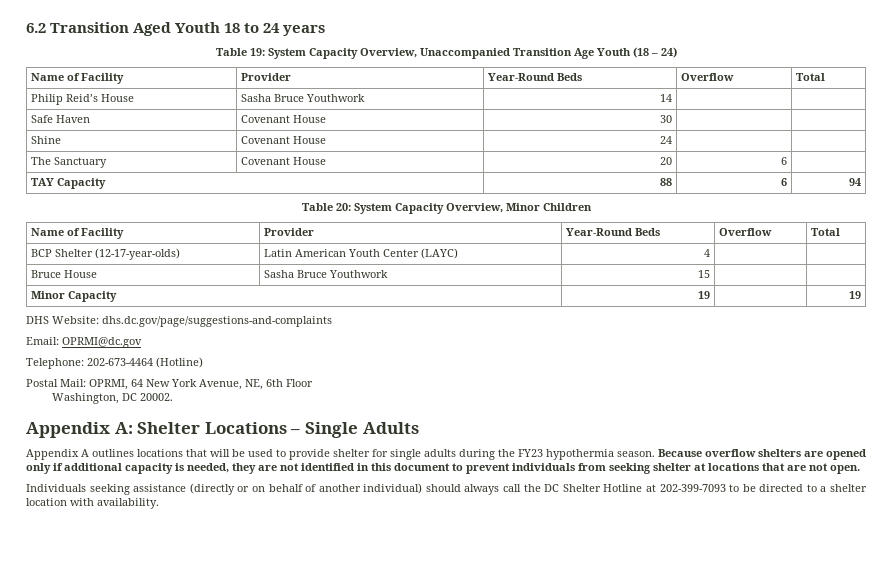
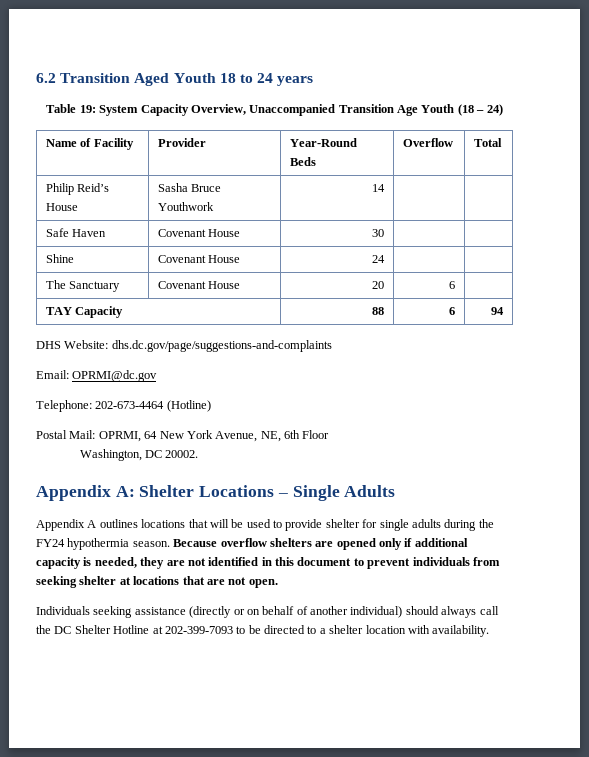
- Table 20: System Capacity Overview, Minor Children
- Name of Facility | Provider | Year-Round Beds | Overflow | Total
- BCP Shelter (12-17-year-olds) | Latin American Youth Center (LAYC) | 4 | |
- Bruce House | Sasha Bruce Youthwork | 15 | |
- Minor Capacity | 19 | | 19
- Appendix A outlines locations that will be used to provide shelter for single adults during the FY23 hypothermia season.
+ Appendix A outlines locations that will be used to provide shelter for single adults during the FY24 hypothermia season.

